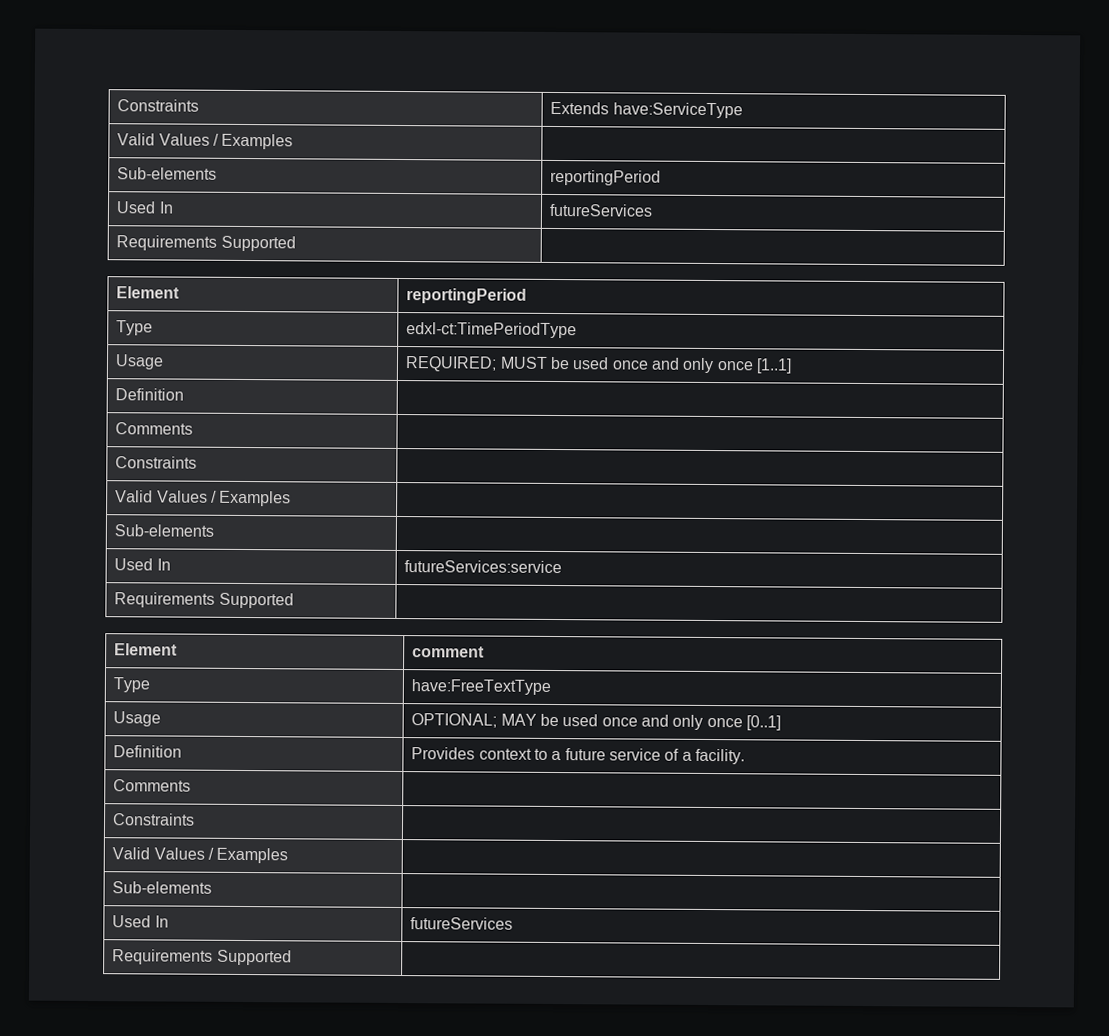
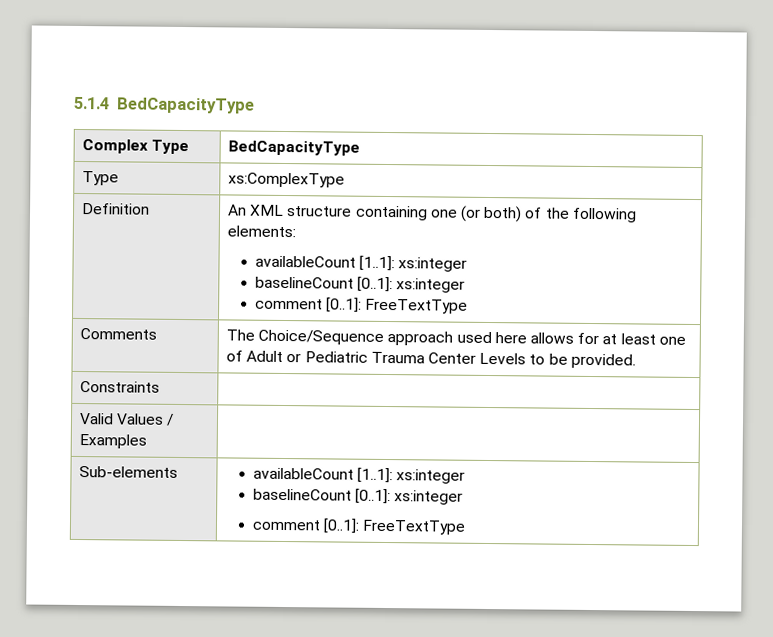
- Constraints | Extends have:ServiceType
- Valid Values / Examples |
- Sub-elements | reportingPeriod
- Used In | futureServices
- Requirements Supported |
- Element | reportingPeriod
- Type | edxl-ct:TimePeriodType
- Usage | REQUIRED; MUST be used once and only once [1..1]
- Definition |
- Comments |
+ 5.1.4 BedCapacityType
+ Complex Type | BedCapacityType
+ Type | xs:ComplexType
+ Definition | An XML structure containing one (or both) of the following elements:
+ availableCount [1..1]: xs:integer
+ baselineCount [0..1]: xs:integer
+ comment [0..1]: FreeTextType
+ Comments | The Choice/Sequence approach used here allows for at least one of Adult or Pediatric Trauma Center Levels to be provided.
  Constraints |
  Valid Values / Examples |
- Sub-elements |
- Used In | futureServices:service
- Requirements Supported |
- Element | comment
- Type | have:FreeTextType
- Usage | OPTIONAL; MAY be used once and only once [0..1]
- Definition | Provides context to a future service of a facility.
- Comments |
- Constraints |
- Valid Values / Examples |
- Sub-elements |
- Used In | futureServices
- Requirements Supported |
+ Sub-elements | availableCount [1..1]: xs:integer
+ baselineCount [0..1]: xs:integer
+ comment [0..1]: FreeTextType

